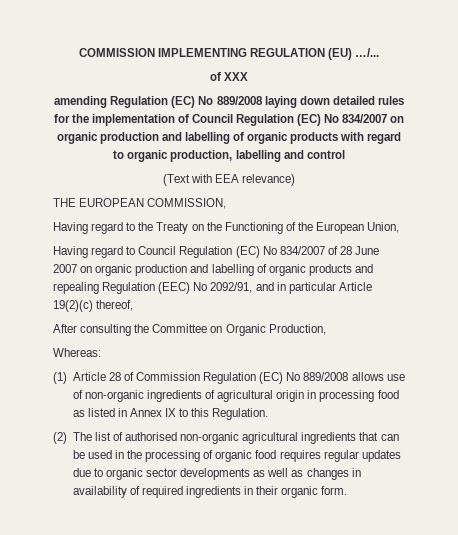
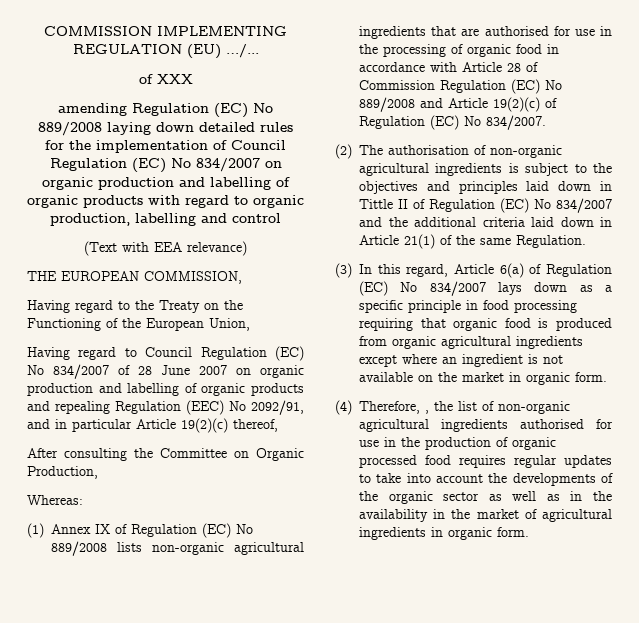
- (1) Article 28 of Commission Regulation (EC) No 889/2008 allows use of non-organic ingredients of agricultural origin in processing food as listed in Annex IX to this Regulation.
- (2) The list of authorised non-organic agricultural ingredients that can be used in the processing of organic food requires regular updates due to organic sector developments as well as changes in availability of required ingredients in their organic form.
+ (1) Annex IX of Regulation (EC) No 889/2008 lists non-organic agricultural ingredients that are authorised for use in the processing of organic food in accordance with Article 28 of Commission Regulation (EC) No 889/2008 and Article 19(2)(c) of Regulation (EC) No 834/2007.
+ (2) The authorisation of non-organic agricultural ingredients is subject to the objectives and principles laid down in Tittle II of Regulation (EC) No 834/2007 and the additional criteria laid down in Article 21(1) of the same Regulation.
+ (3) In this regard, Article 6(a) of Regulation (EC) No 834/2007 lays down as a specific principle in food processing requiring that organic food is produced from organic agricultural ingredients except where an ingredient is not available on the market in organic form.
+ (4) Therefore, , the list of non-organic agricultural ingredients authorised for use in the production of organic processed food requires regular updates to take into account the developments of the organic sector as well as in the availability in the market of agricultural ingredients in organic form.

